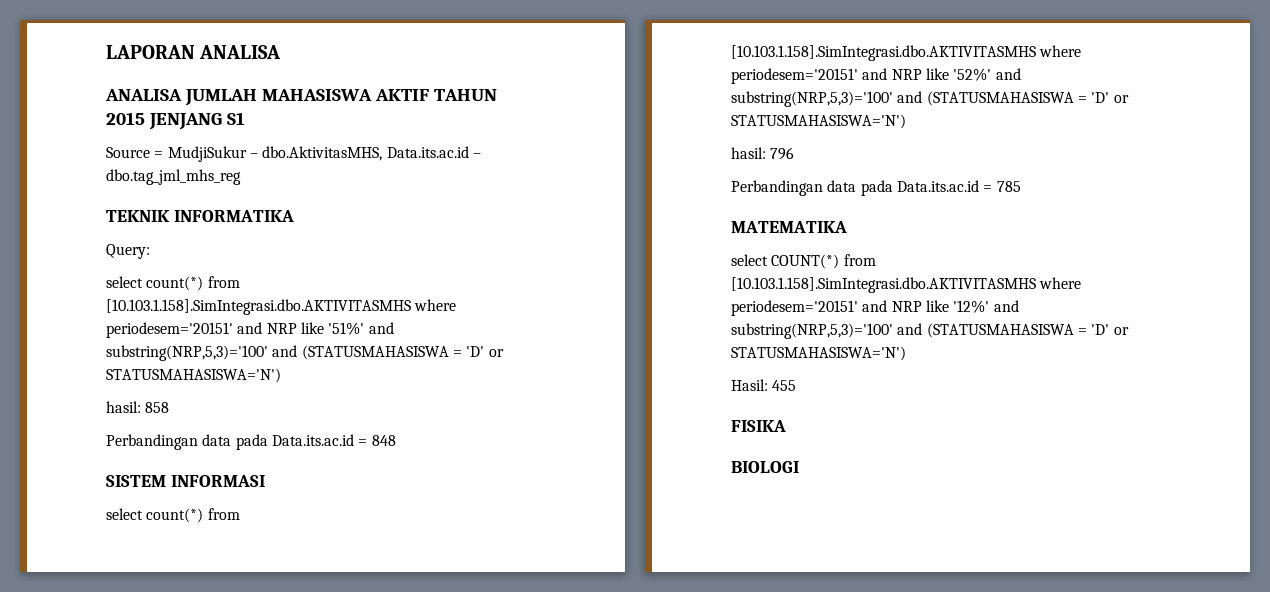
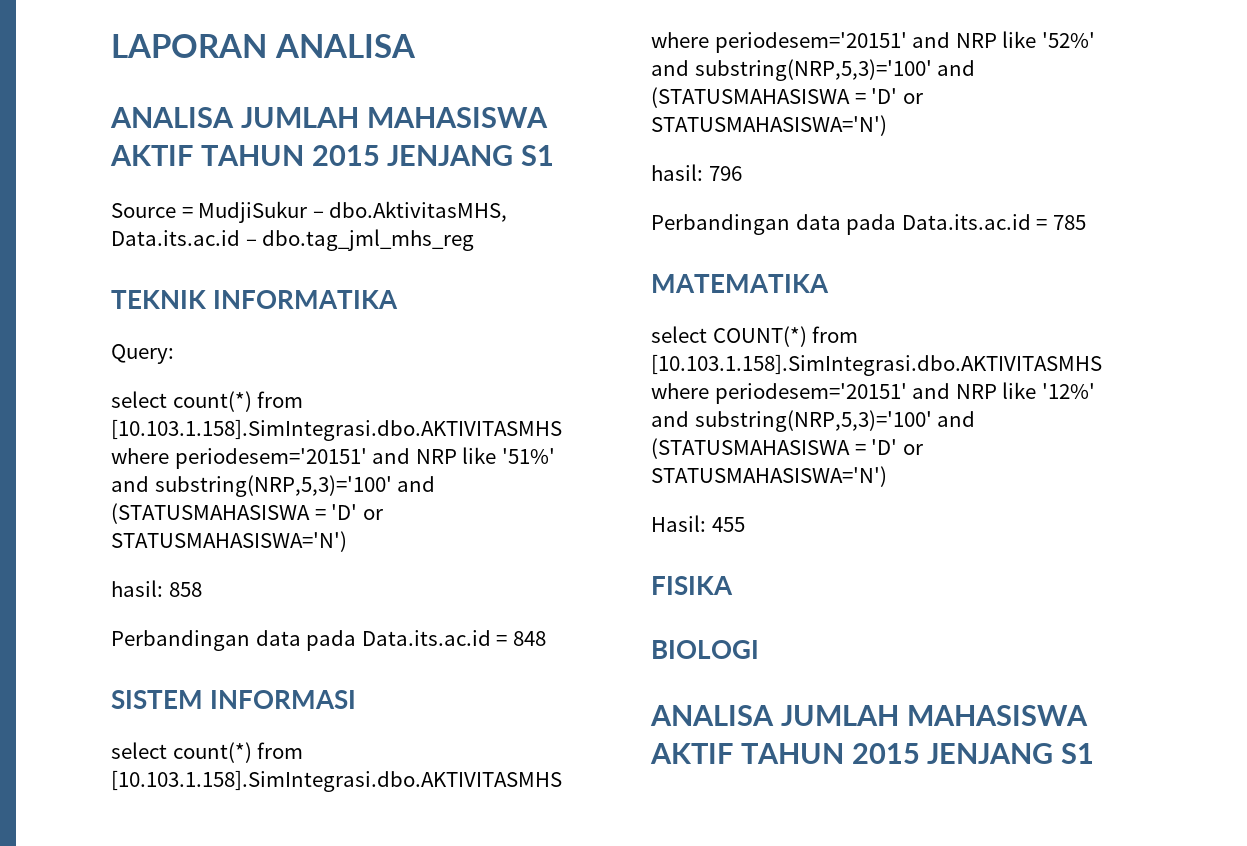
  BIOLOGI
+ ANALISA JUMLAH MAHASISWA AKTIF TAHUN 2015 JENJANG S1

